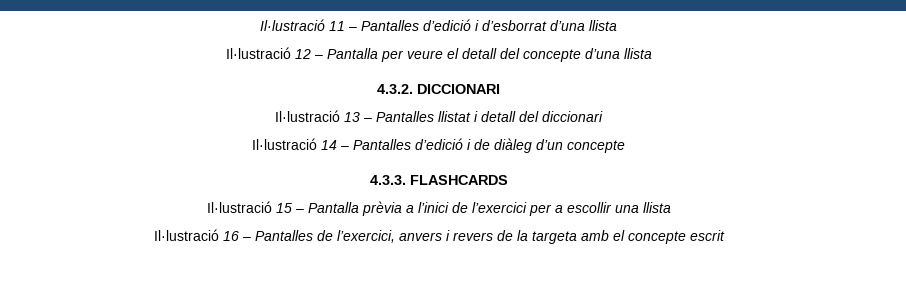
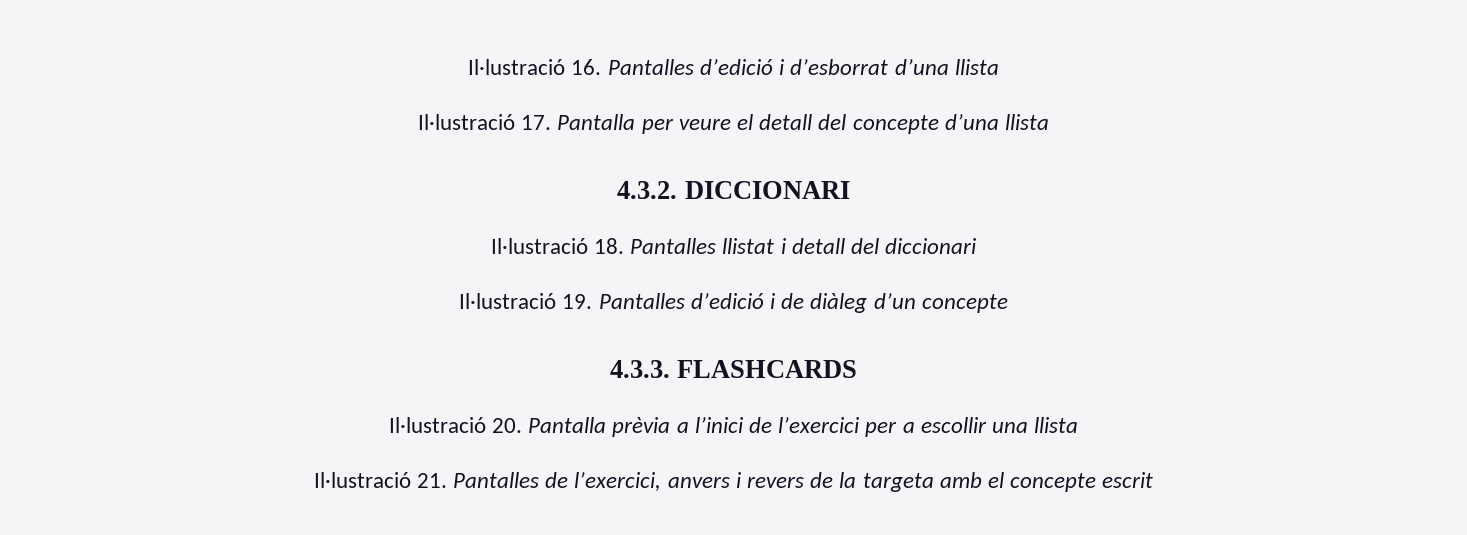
- Il·lustració 11 – Pantalles d’edició i d’esborrat d’una llista
+ Il·lustració 16. Pantalles d’edició i d’esborrat d’una llista
- Il·lustració 12 – Pantalla per veure el detall del concepte d’una llista
+ Il·lustració 17. Pantalla per veure el detall del concepte d’una llista
- Il·lustració 13 – Pantalles llistat i detall del diccionari
+ Il·lustració 18. Pantalles llistat i detall del diccionari
- Il·lustració 14 – Pantalles d’edició i de diàleg d’un concepte
+ Il·lustració 19. Pantalles d’edició i de diàleg d’un concepte
- Il·lustració 15 – Pantalla prèvia a l’inici de l’exercici per a escollir una llista
+ Il·lustració 20. Pantalla prèvia a l’inici de l’exercici per a escollir una llista
- Il·lustració 16 – Pantalles de l’exercici, anvers i revers de la targeta amb el concepte escrit
+ Il·lustració 21. Pantalles de l’exercici, anvers i revers de la targeta amb el concepte escrit

